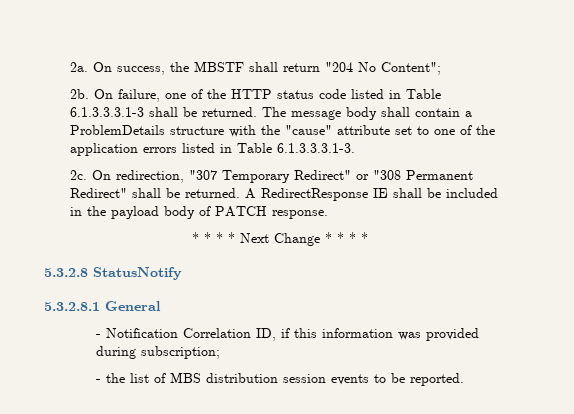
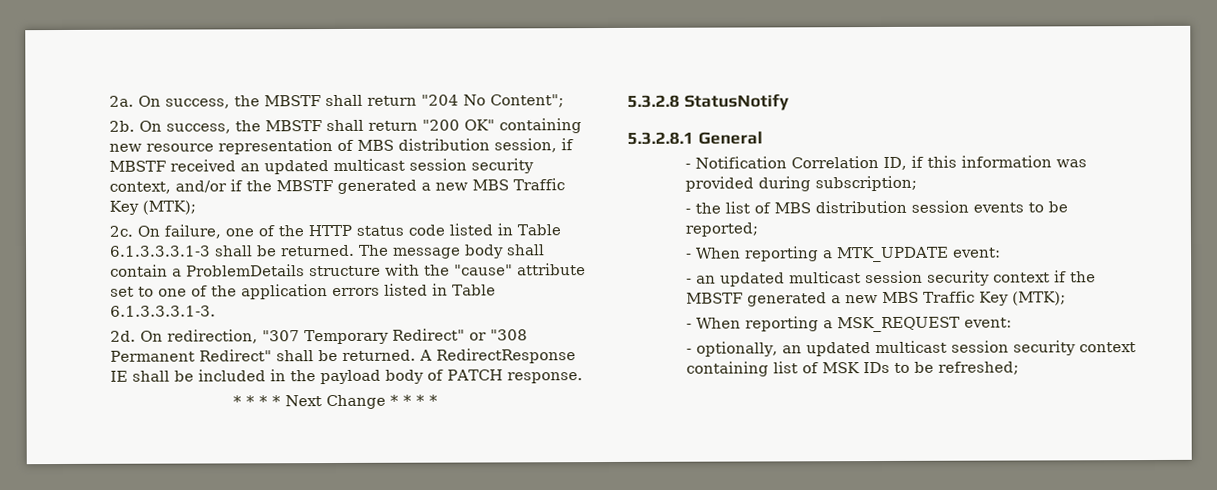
- On failure, one of the HTTP status code listed in Table 6.1.3.3.3.1-3 shall be returned.
+ On success, the MBSTF shall return "200 OK" containing new resource representation of MBS distribution session, if MBSTF received an updated multicast session security context, and/or if the MBSTF generated a new MBS Traffic Key (MTK);
+ 2c. On failure, one of the HTTP status code listed in Table 6.1.3.3.3.1-3 shall be returned.
- 2c.
+ 2d.
- - the list of MBS distribution session events to be reported.
+ - the list of MBS distribution session events to be reported;
+ - When reporting a MTK_UPDATE event:
+ - an updated multicast session security context if the MBSTF generated a new MBS Traffic Key (MTK);
+ - When reporting a MSK_REQUEST event:
+ - optionally, an updated multicast session security context containing list of MSK IDs to be refreshed;

